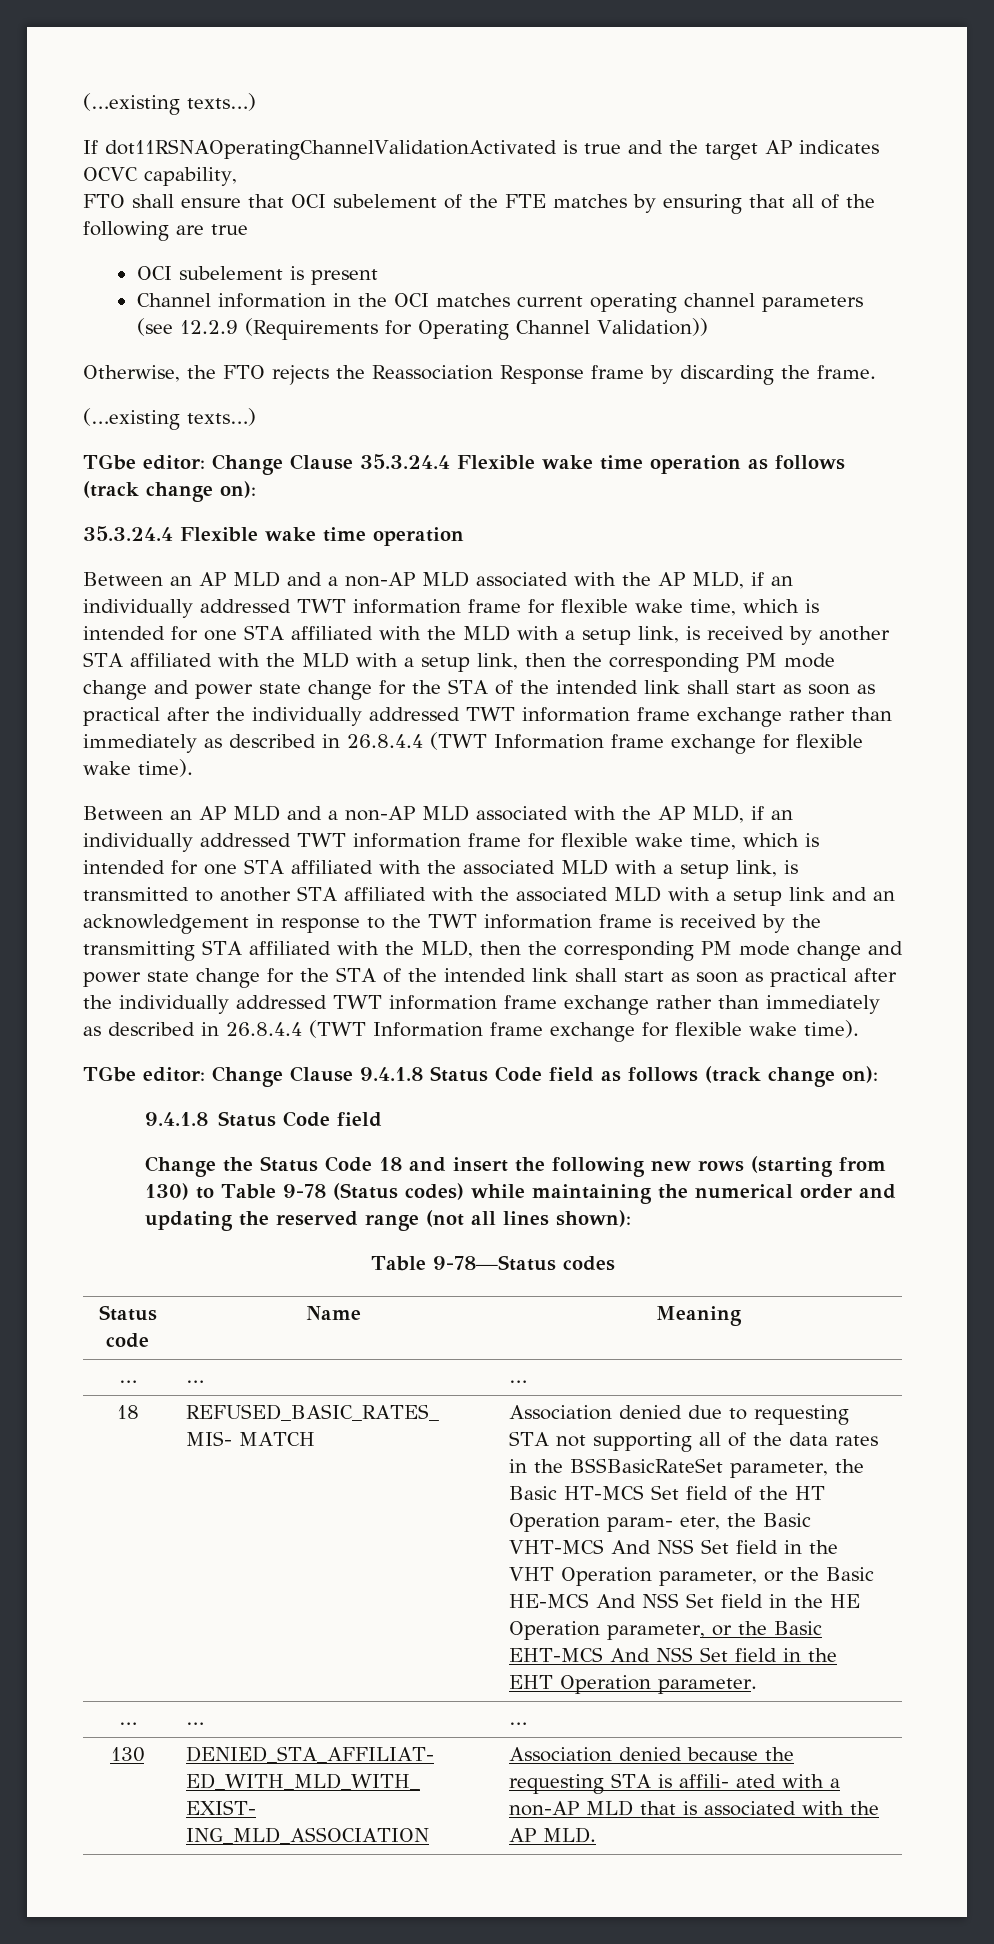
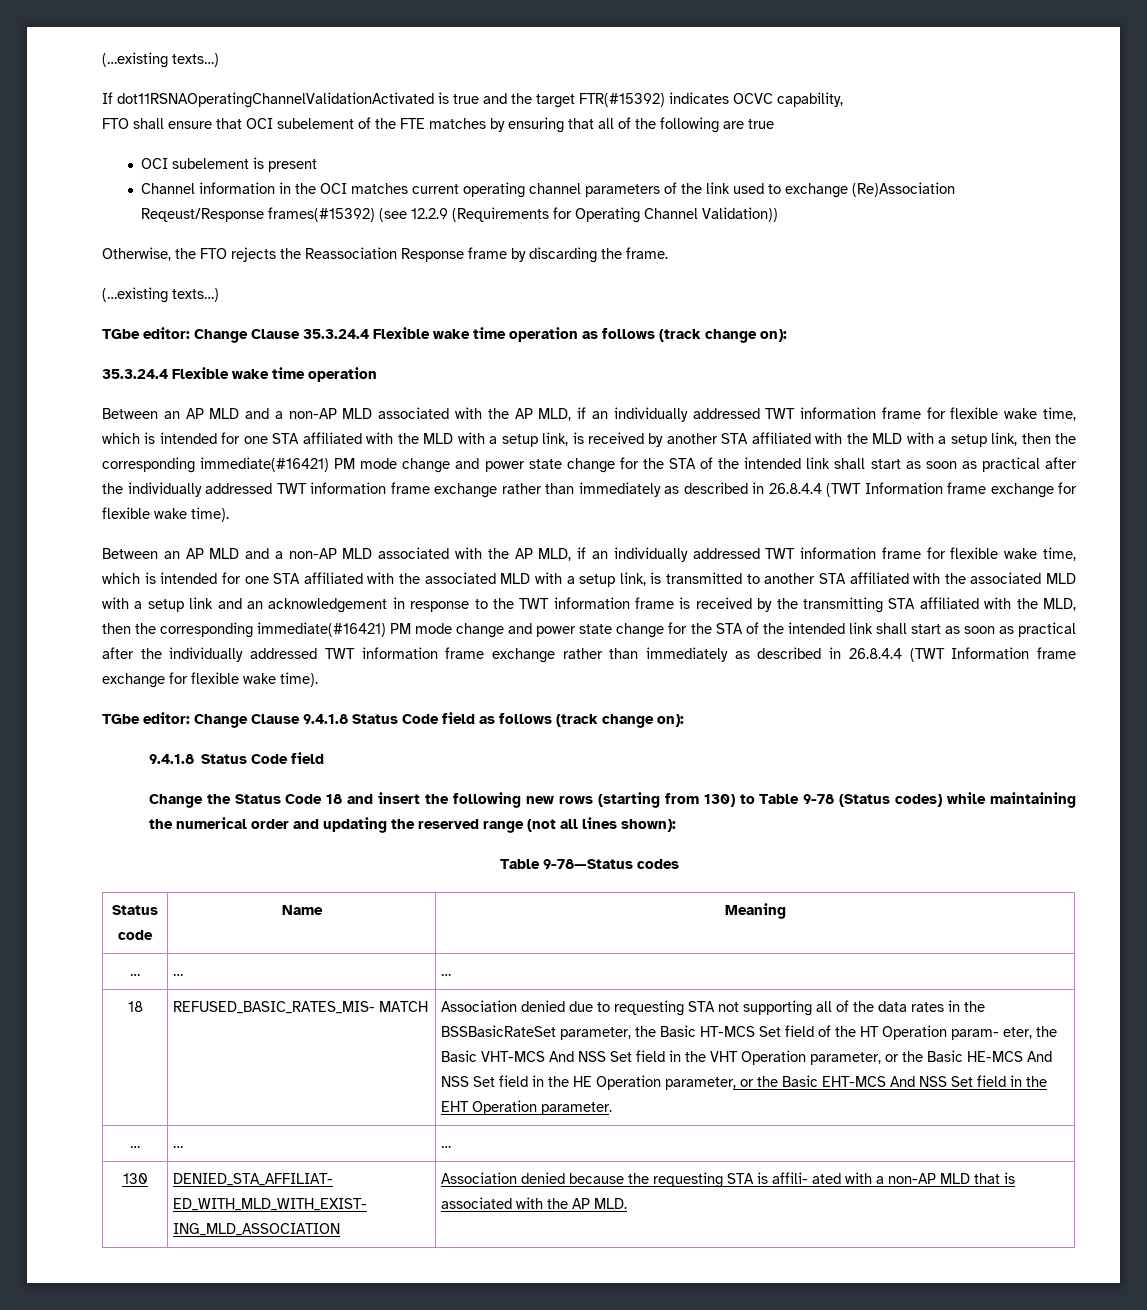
- If dot11RSNAOperatingChannelValidationActivated is true and the target AP indicates OCVC capability,
+ If dot11RSNAOperatingChannelValidationActivated is true and the target FTR(#15392) indicates OCVC capability,
- Channel information in the OCI matches current operating channel parameters (see 12.2.9 (Requirements for Operating Channel Validation))
+ Channel information in the OCI matches current operating channel parameters of the link used to exchange (Re)Association Reqeust/Response frames(#15392) (see 12.2.9 (Requirements for Operating Channel Validation))
- Between an AP MLD and a non-AP MLD associated with the AP MLD, if an individually addressed TWT information frame for flexible wake time, which is intended for one STA affiliated with the MLD with a setup link, is received by another STA affiliated with the MLD with a setup link, then the corresponding PM mode change and power state change for the STA of the intended link shall start as soon as practical after the individually addressed TWT information frame exchange rather than immediately as described in 26.8.4.4 (TWT Information frame exchange for flexible wake time).
+ Between an AP MLD and a non-AP MLD associated with the AP MLD, if an individually addressed TWT information frame for flexible wake time, which is intended for one STA affiliated with the MLD with a setup link, is received by another STA affiliated with the MLD with a setup link, then the corresponding immediate(#16421) PM mode change and power state change for the STA of the intended link shall start as soon as practical after the individually addressed TWT information frame exchange rather than immediately as described in 26.8.4.4 (TWT Information frame exchange for flexible wake time).
- Between an AP MLD and a non-AP MLD associated with the AP MLD, if an individually addressed TWT information frame for flexible wake time, which is intended for one STA affiliated with the associated MLD with a setup link, is transmitted to another STA affiliated with the associated MLD with a setup link and an acknowledgement in response to the TWT information frame is received by the transmitting STA affiliated with the MLD, then the corresponding PM mode change and power state change for the STA of the intended link shall start as soon as practical after the individually addressed TWT information frame exchange rather than immediately as described in 26.8.4.4 (TWT Information frame exchange for flexible wake time).
+ Between an AP MLD and a non-AP MLD associated with the AP MLD, if an individually addressed TWT information frame for flexible wake time, which is intended for one STA affiliated with the associated MLD with a setup link, is transmitted to another STA affiliated with the associated MLD with a setup link and an acknowledgement in response to the TWT information frame is received by the transmitting STA affiliated with the MLD, then the corresponding immediate(#16421) PM mode change and power state change for the STA of the intended link shall start as soon as practical after the individually addressed TWT information frame exchange rather than immediately as described in 26.8.4.4 (TWT Information frame exchange for flexible wake time).

